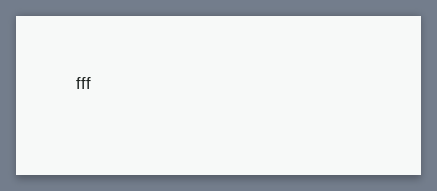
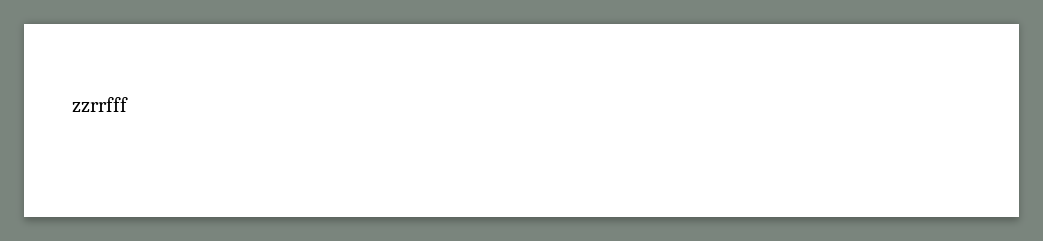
- fff
+ zzrrfff

